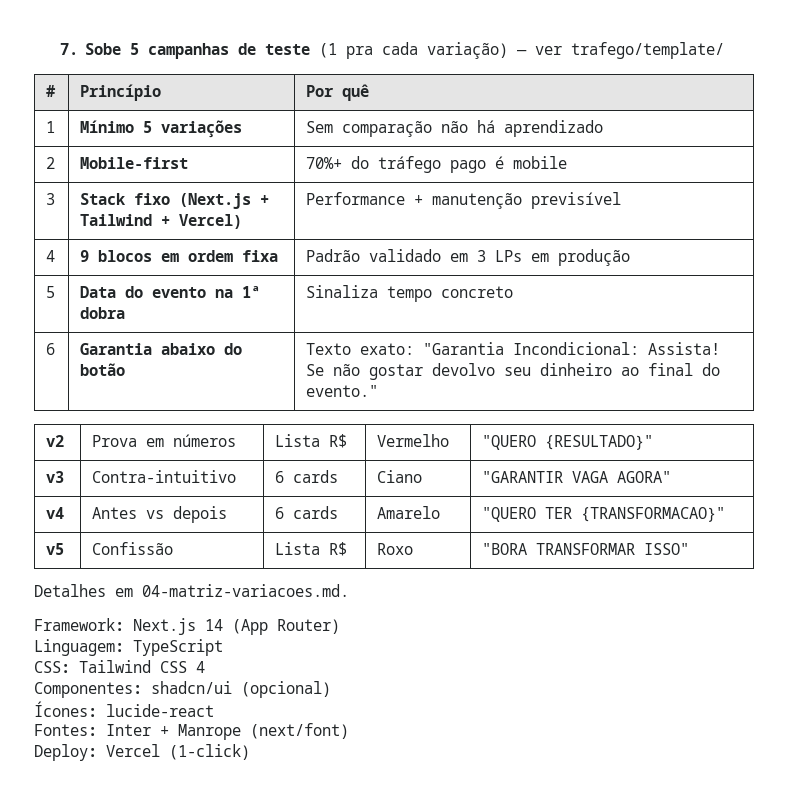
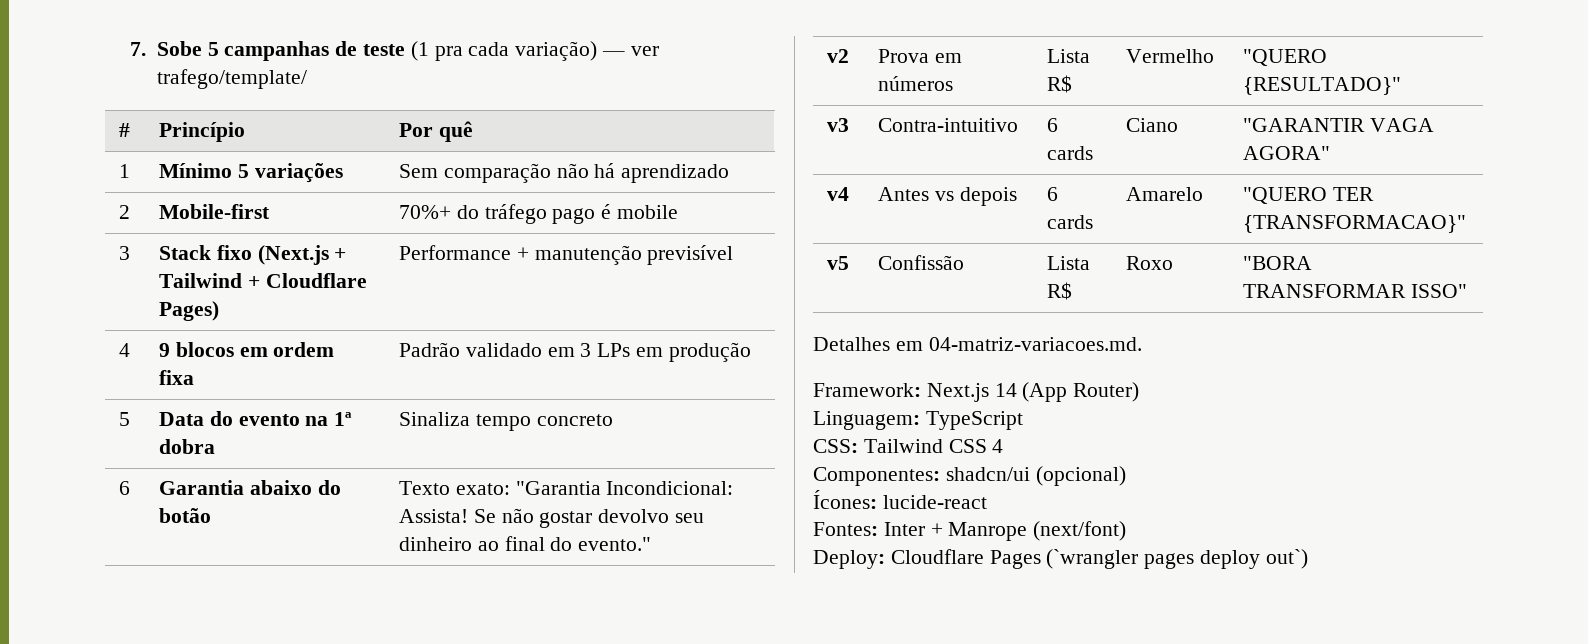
- 3 | Stack fixo (Next.js + Tailwind + Vercel) | Performance + manutenção previsível
+ 3 | Stack fixo (Next.js + Tailwind + Cloudflare Pages) | Performance + manutenção previsível
- Deploy: Vercel (1-click)
+ Deploy: Cloudflare Pages (`wrangler pages deploy out`)

